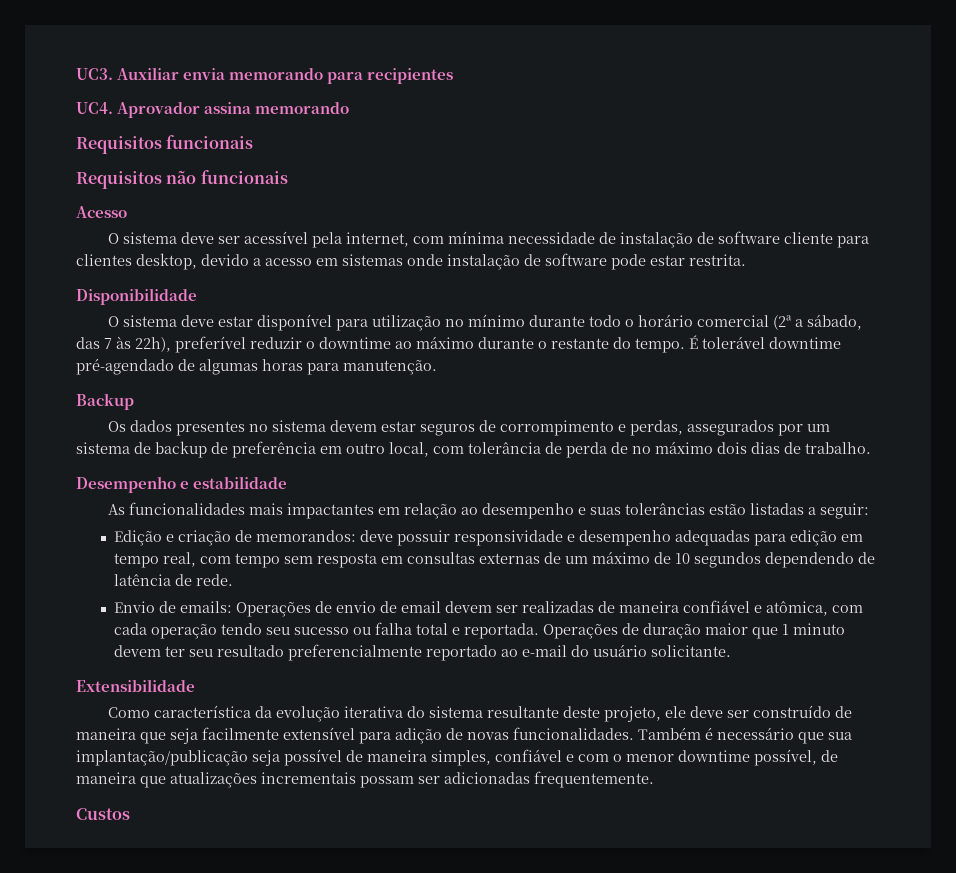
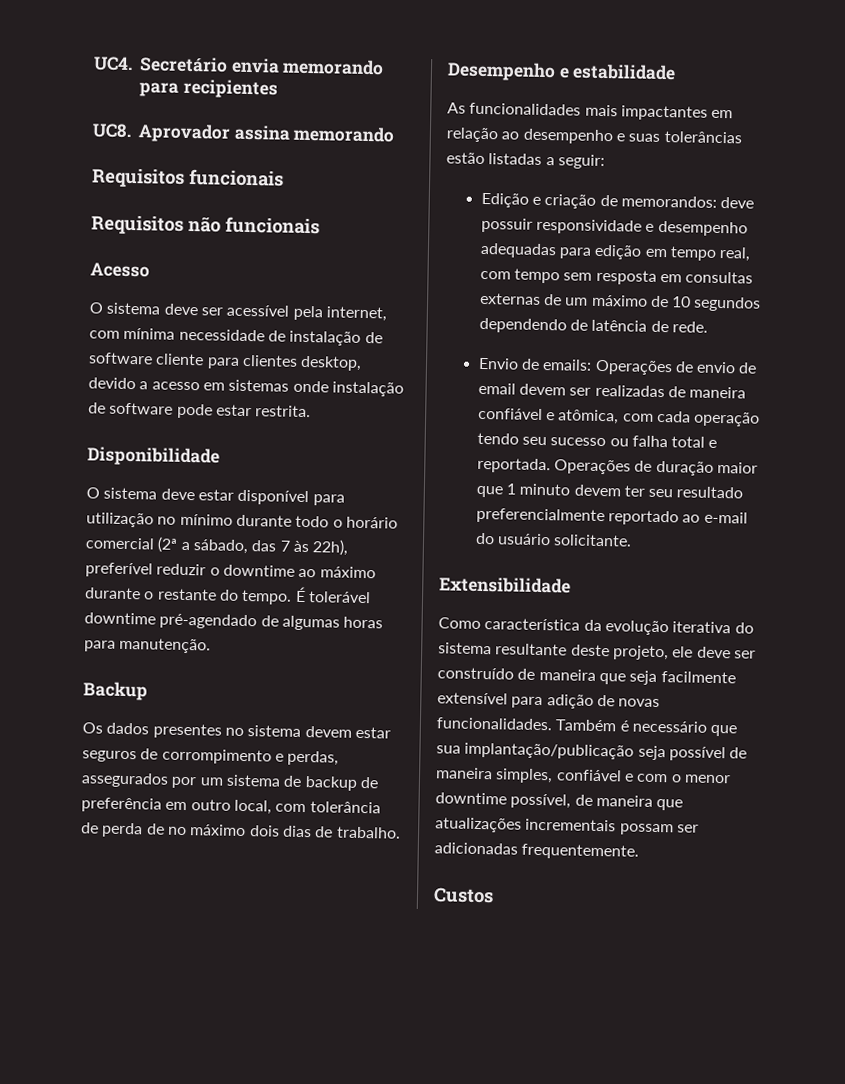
- UC3. Auxiliar envia memorando para recipientes
+ UC4. Secretário envia memorando para recipientes
- UC4. Aprovador assina memorando
+ UC8. Aprovador assina memorando

